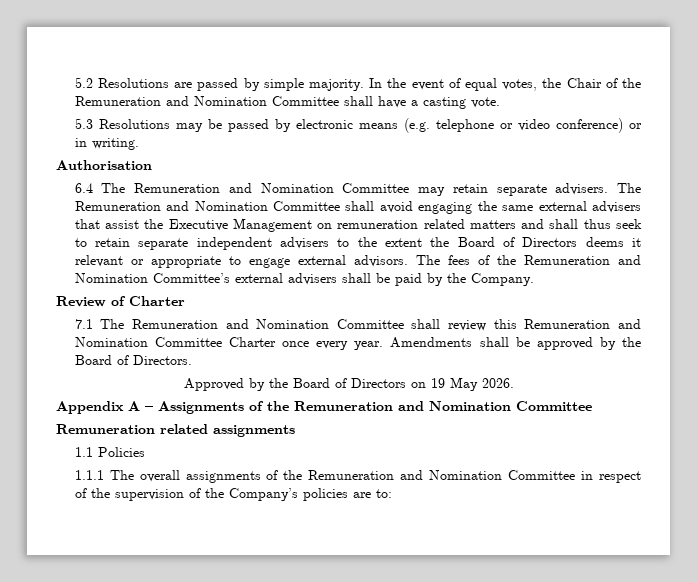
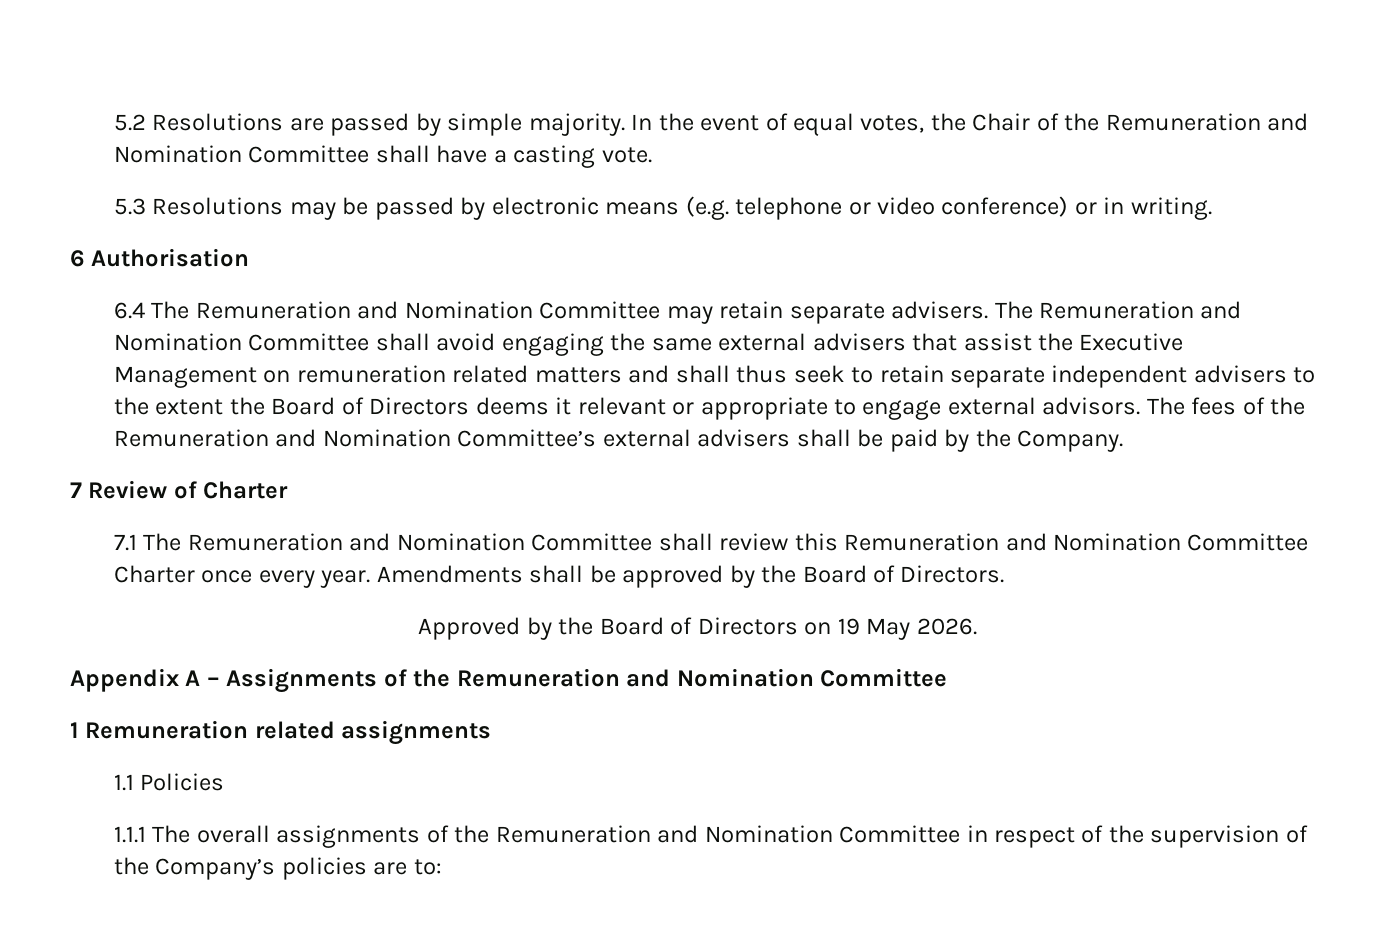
- Authorisation
+ 6 Authorisation
- Review of Charter
+ 7 Review of Charter
- Remuneration related assignments
+ 1 Remuneration related assignments

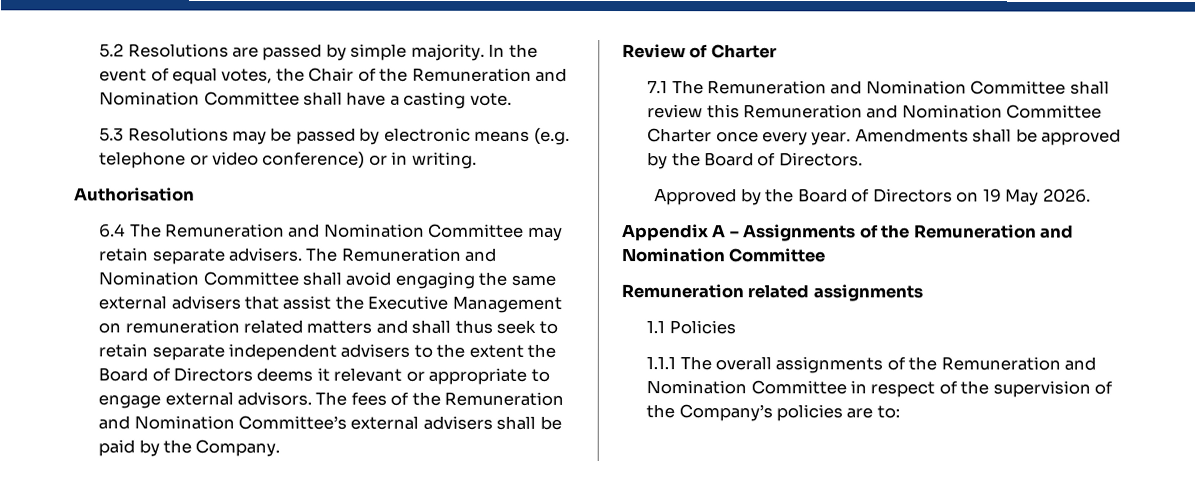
- 6 Authorisation
+ Authorisation
- 7 Review of Charter
+ Review of Charter
- 1 Remuneration related assignments
+ Remuneration related assignments

